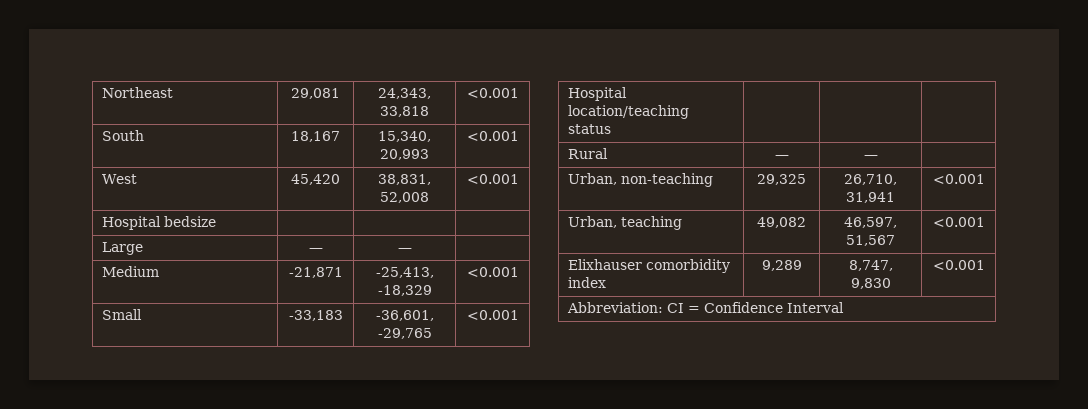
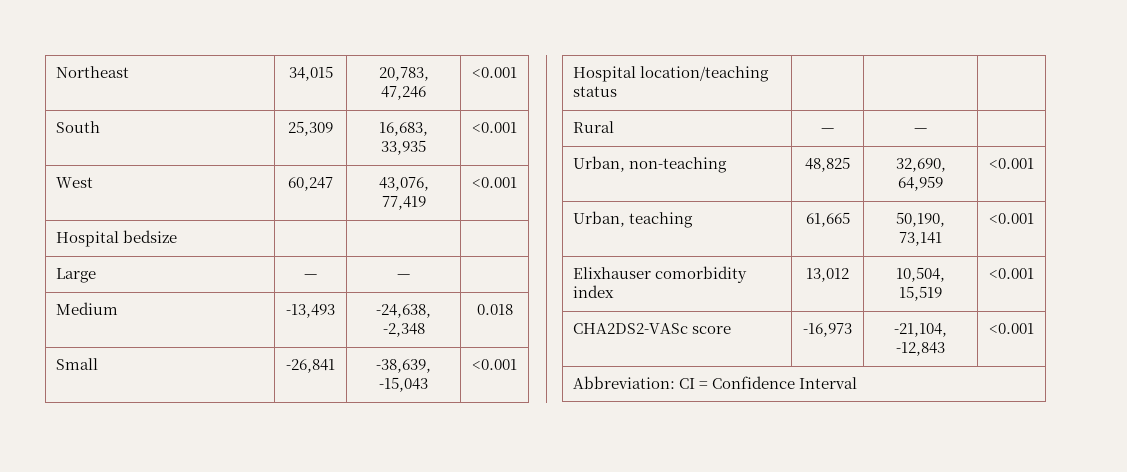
- Northeast | 29,081 | 24,343, 33,818 | <0.001
+ Northeast | 34,015 | 20,783, 47,246 | <0.001
- South | 18,167 | 15,340, 20,993 | <0.001
+ South | 25,309 | 16,683, 33,935 | <0.001
- West | 45,420 | 38,831, 52,008 | <0.001
+ West | 60,247 | 43,076, 77,419 | <0.001
- Medium | -21,871 | -25,413, -18,329 | <0.001
- Small | -33,183 | -36,601, -29,765 | <0.001
+ Medium | -13,493 | -24,638, -2,348 | 0.018
+ Small | -26,841 | -38,639, -15,043 | <0.001
- Urban, non-teaching | 29,325 | 26,710, 31,941 | <0.001
+ Urban, non-teaching | 48,825 | 32,690, 64,959 | <0.001
- Urban, teaching | 49,082 | 46,597, 51,567 | <0.001
+ Urban, teaching | 61,665 | 50,190, 73,141 | <0.001
- Elixhauser comorbidity index | 9,289 | 8,747, 9,830 | <0.001
+ Elixhauser comorbidity index | 13,012 | 10,504, 15,519 | <0.001
+ CHA2DS2-VASc score | -16,973 | -21,104, -12,843 | <0.001

